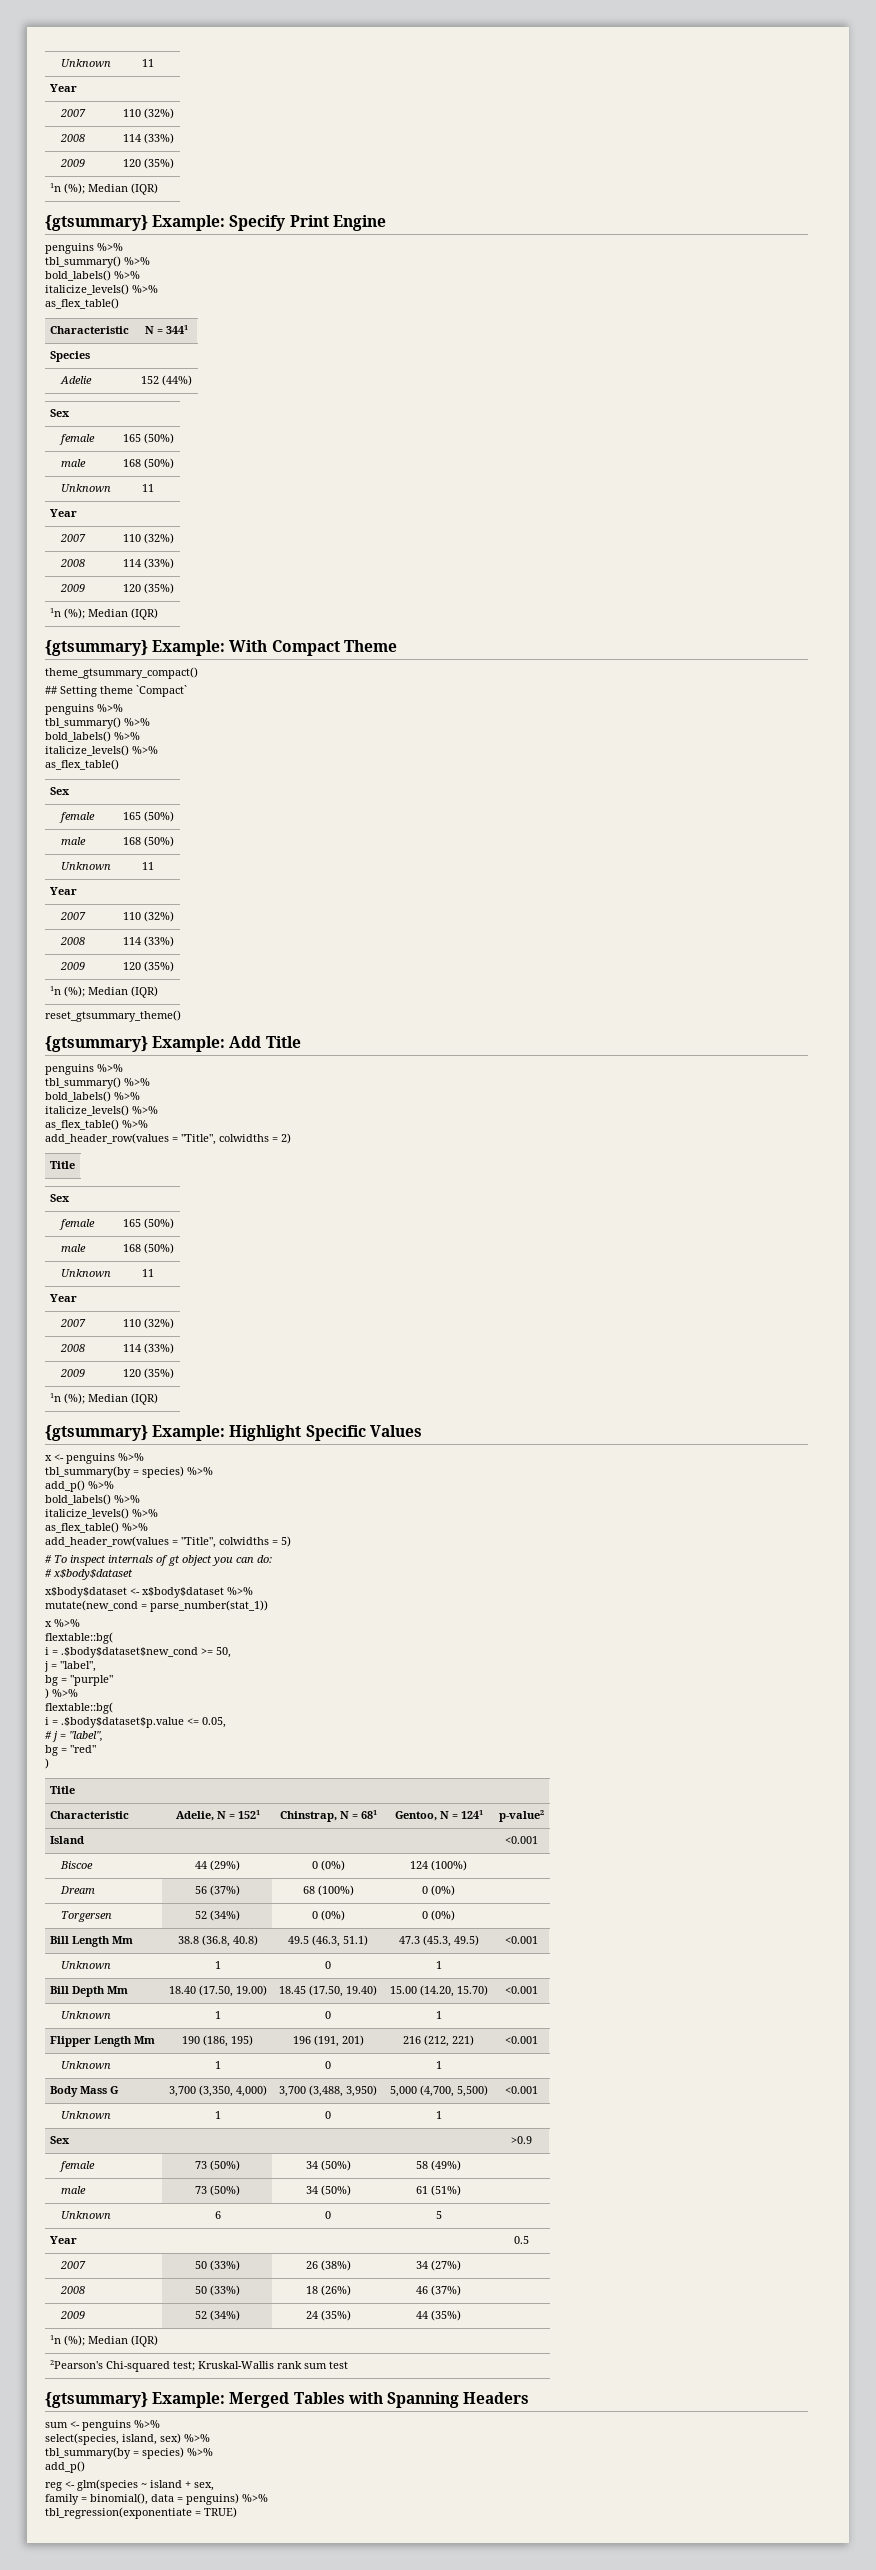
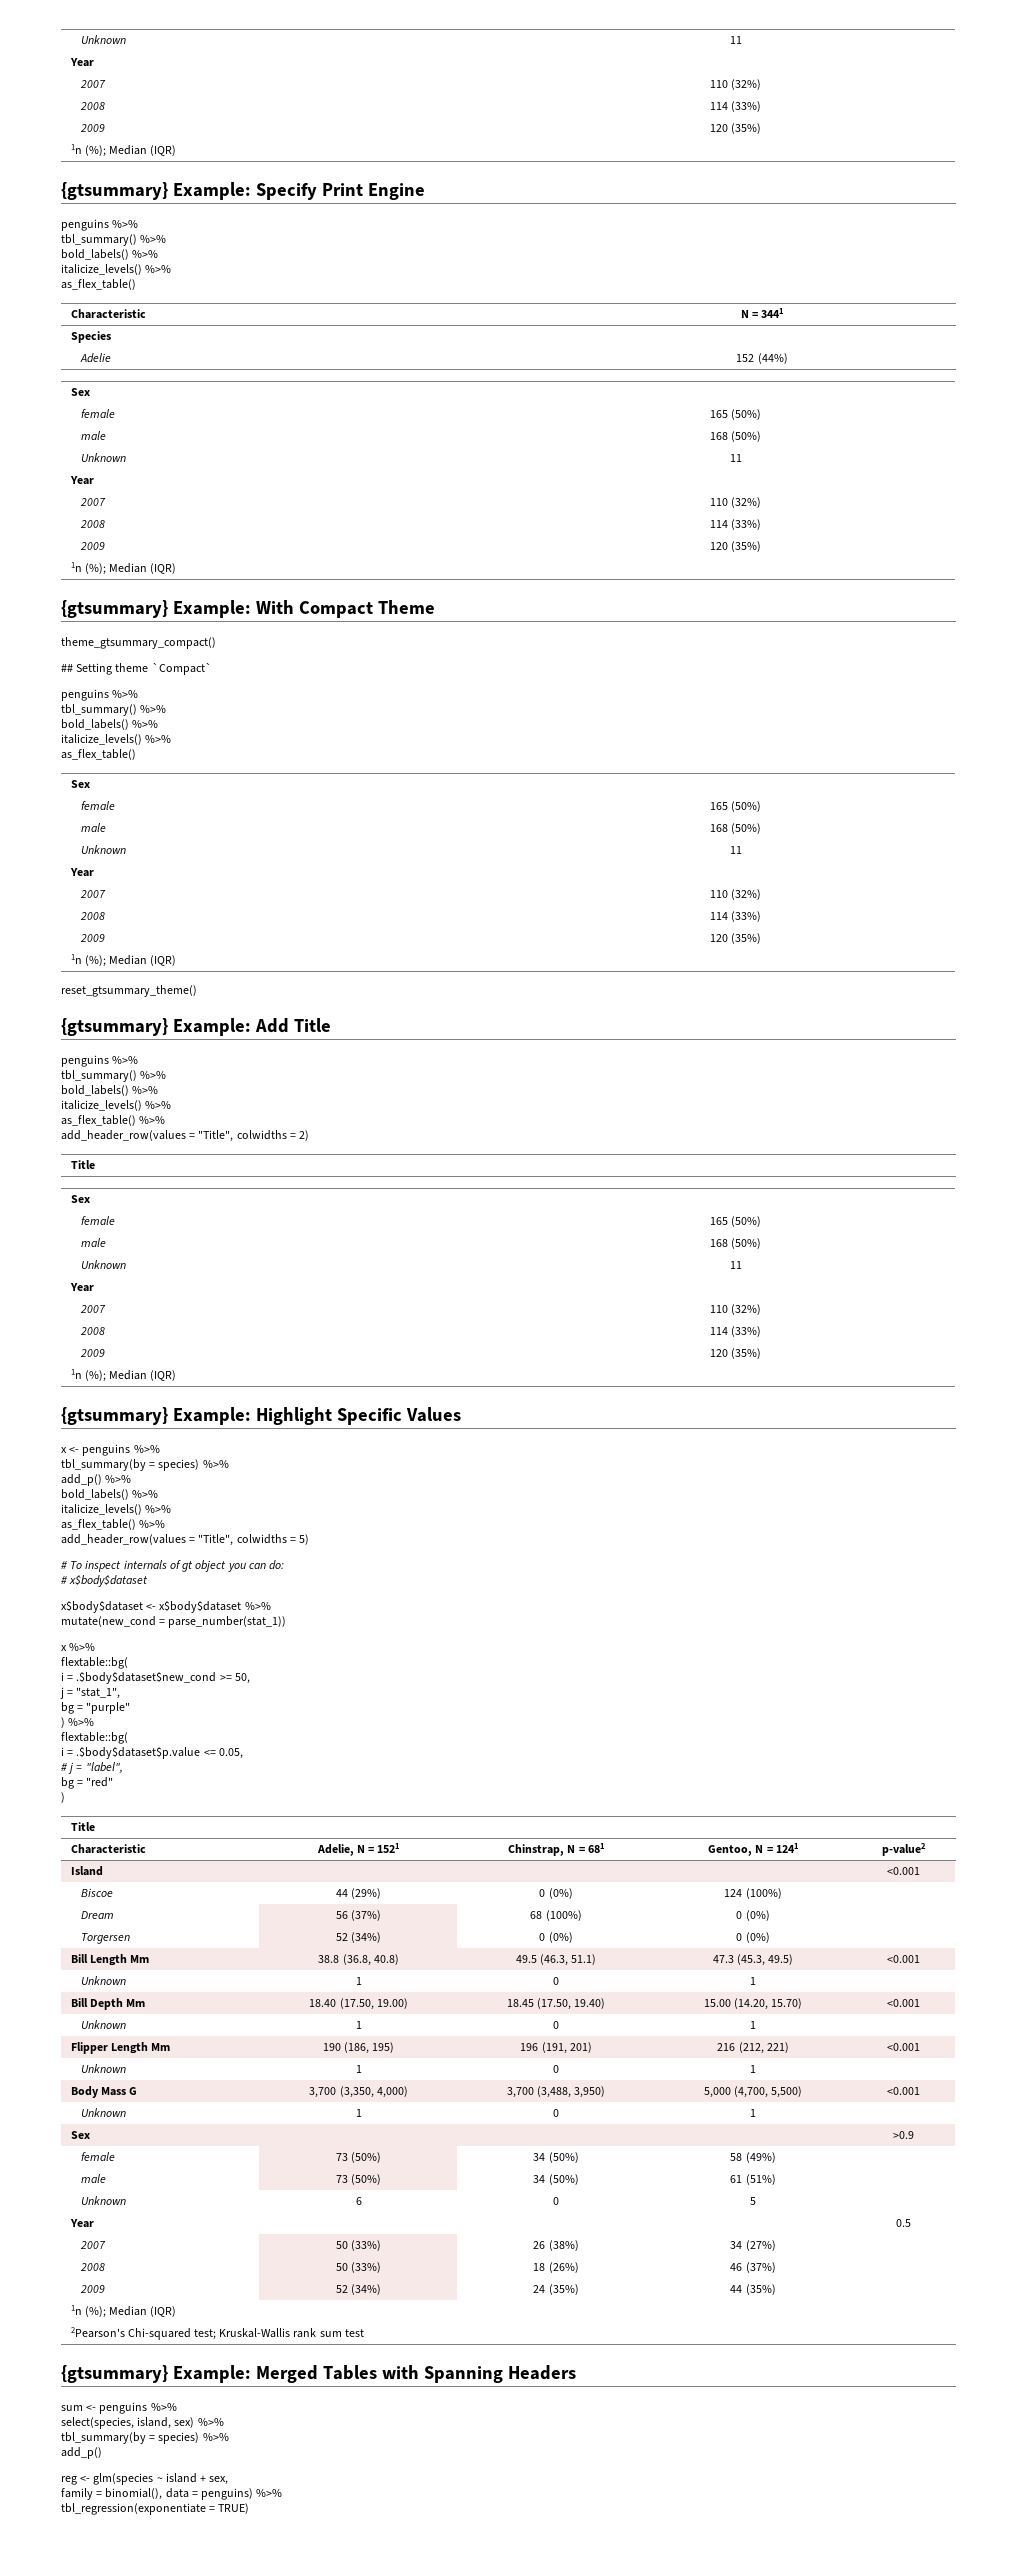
  i = .$body$dataset$new_cond >= 50,
- j = "label",
+ j = "stat_1",

